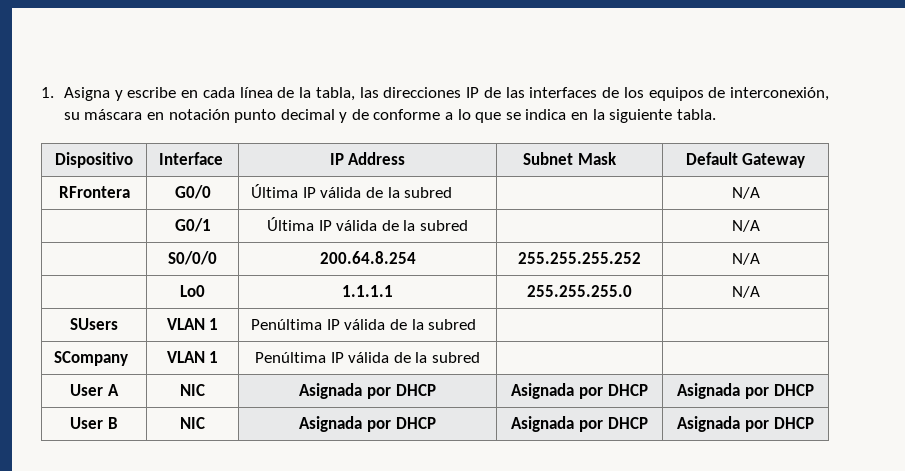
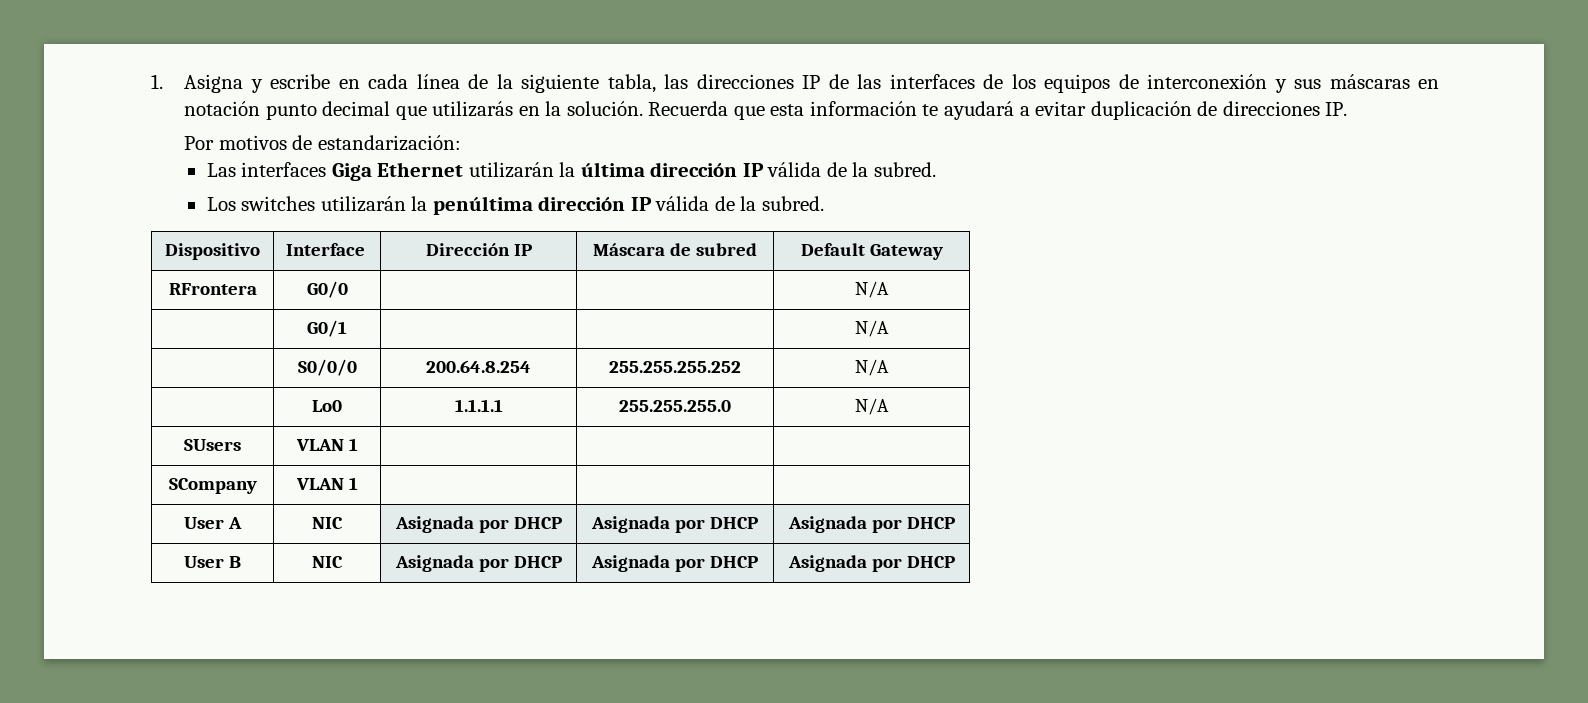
- 1. Asigna y escribe en cada línea de la tabla, las direcciones IP de las interfaces de los equipos de interconexión, su máscara en notación punto decimal y de conforme a lo que se indica en la siguiente tabla.
+ 1. Asigna y escribe en cada línea de la siguiente tabla, las direcciones IP de las interfaces de los equipos de interconexión y sus máscaras en notación punto decimal que utilizarás en la solución. Recuerda que esta información te ayudará a evitar duplicación de direcciones IP.
+ Por motivos de estandarización:
+ Las interfaces Giga Ethernet utilizarán la última dirección IP válida de la subred.
+ Los switches utilizarán la penúltima dirección IP válida de la subred.
- Dispositivo | Interface | IP Address | Subnet Mask | Default Gateway
+ Dispositivo | Interface | Dirección IP | Máscara de subred | Default Gateway
- RFrontera | G0/0 | Última IP válida de la subred | | N/A
- | G0/1 | Última IP válida de la subred | | N/A
+ RFrontera | G0/0 | | | N/A
+ | G0/1 | | | N/A
- SUsers | VLAN 1 | Penúltima IP válida de la subred | |
- SCompany | VLAN 1 | Penúltima IP válida de la subred | |
+ SUsers | VLAN 1 | | |
+ SCompany | VLAN 1 | | |

